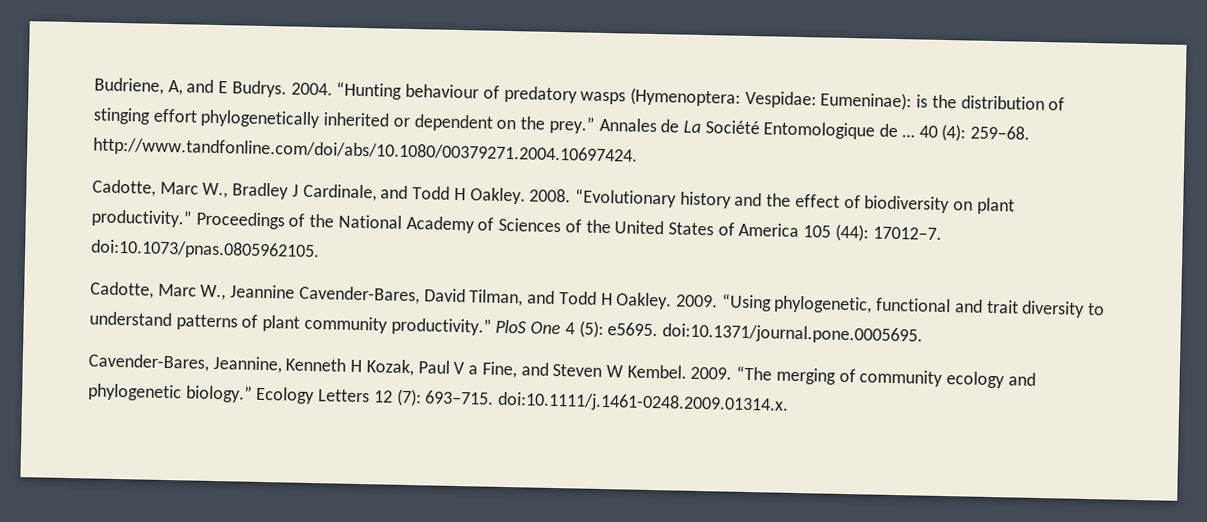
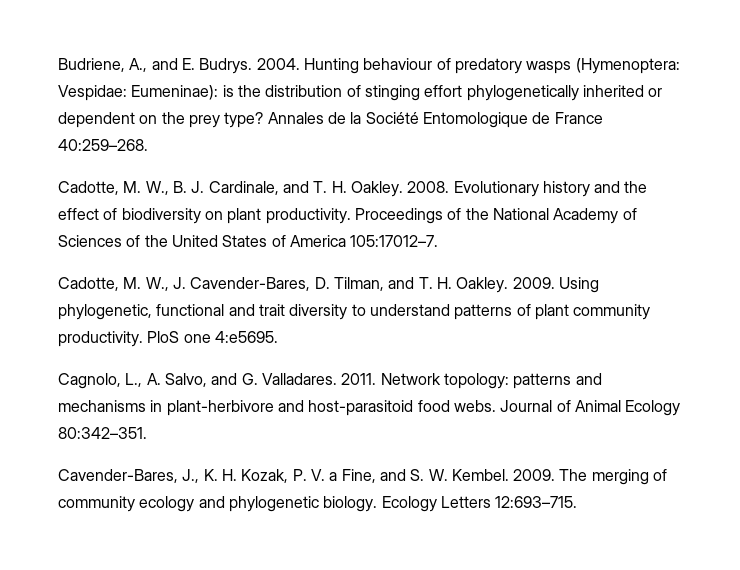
- Budriene, A, and E Budrys.
+ Budriene, A., and E. Budrys.
- “Hunting behaviour of predatory wasps (Hymenoptera: Vespidae: Eumeninae): is the distribution of stinging effort phylogenetically inherited or dependent on the prey.”
+ Hunting behaviour of predatory wasps (Hymenoptera: Vespidae: Eumeninae): is the distribution of stinging effort phylogenetically inherited or dependent on the prey type?
- Annales de La Société Entomologique de … 40 (4): 259–68. http://www.tandfonline.com/doi/abs/10.1080/00379271.2004.10697424.
- Cadotte, Marc W., Bradley J Cardinale, and Todd H Oakley.
+ Annales de la Société Entomologique de France 40:259–268.
+ Cadotte, M. W., B. J. Cardinale, and T. H. Oakley.
- “Evolutionary history and the effect of biodiversity on plant productivity.”
+ Evolutionary history and the effect of biodiversity on plant productivity.
- Proceedings of the National Academy of Sciences of the United States of America 105 (44): 17012–7. doi:10.1073/pnas.0805962105.
- Cadotte, Marc W., Jeannine Cavender-Bares, David Tilman, and Todd H Oakley.
+ Proceedings of the National Academy of Sciences of the United States of America 105:17012–7.
+ Cadotte, M. W., J. Cavender-Bares, D. Tilman, and T. H. Oakley.
- “Using phylogenetic, functional and trait diversity to understand patterns of plant community productivity.” PloS One 4 (5): e5695. doi:10.1371/journal.pone.0005695.
- Cavender-Bares, Jeannine, Kenneth H Kozak, Paul V a Fine, and Steven W Kembel.
+ Using phylogenetic, functional and trait diversity to understand patterns of plant community productivity. PloS one 4:e5695.
+ Cagnolo, L., A. Salvo, and G. Valladares. 2011. Network topology: patterns and mechanisms in plant-herbivore and host-parasitoid food webs. Journal of Animal Ecology 80:342–351.
+ Cavender-Bares, J., K. H. Kozak, P. V. a Fine, and S. W. Kembel.
- “The merging of community ecology and phylogenetic biology.”
+ The merging of community ecology and phylogenetic biology.
- Ecology Letters 12 (7): 693–715. doi:10.1111/j.1461-0248.2009.01314.x.
+ Ecology Letters 12:693–715.

